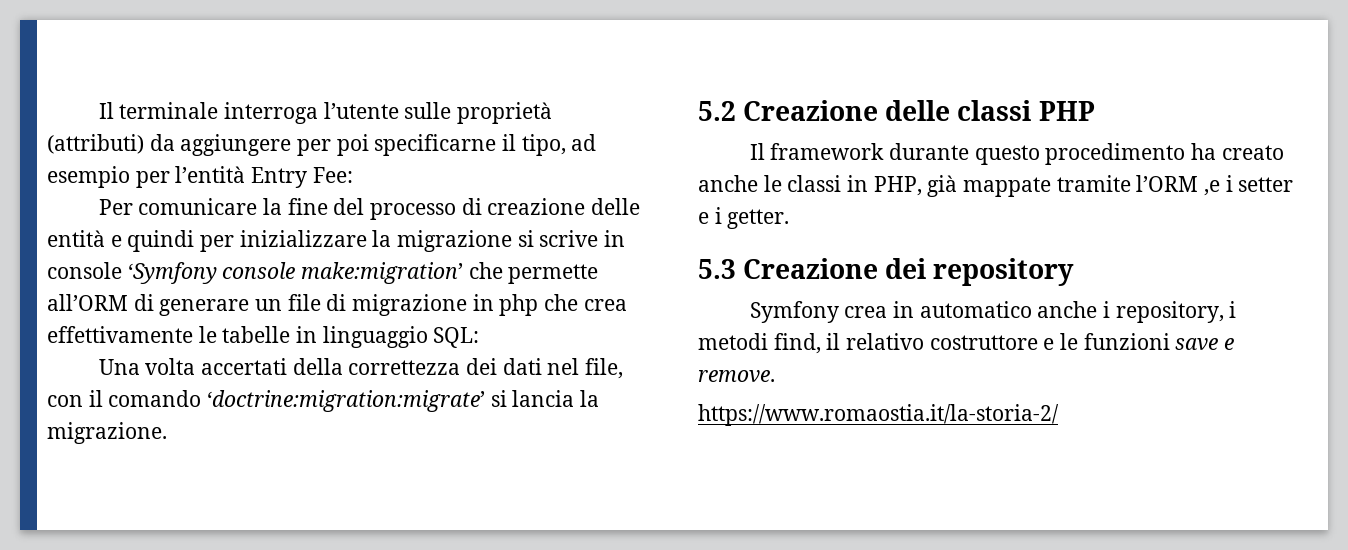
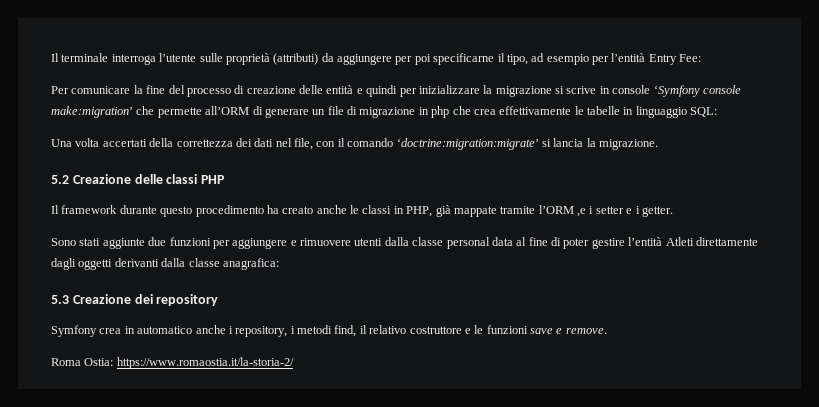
+ Sono stati aggiunte due funzioni per aggiungere e rimuovere utenti dalla classe personal data al fine di poter gestire l’entità Atleti direttamente dagli oggetti derivanti dalla classe anagrafica:
- https://www.romaostia.it/la-storia-2/
+ Roma Ostia: https://www.romaostia.it/la-storia-2/

